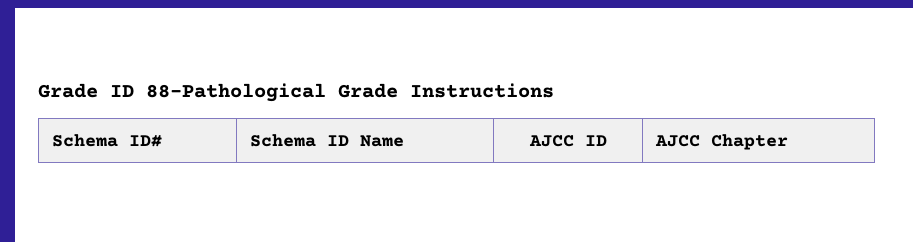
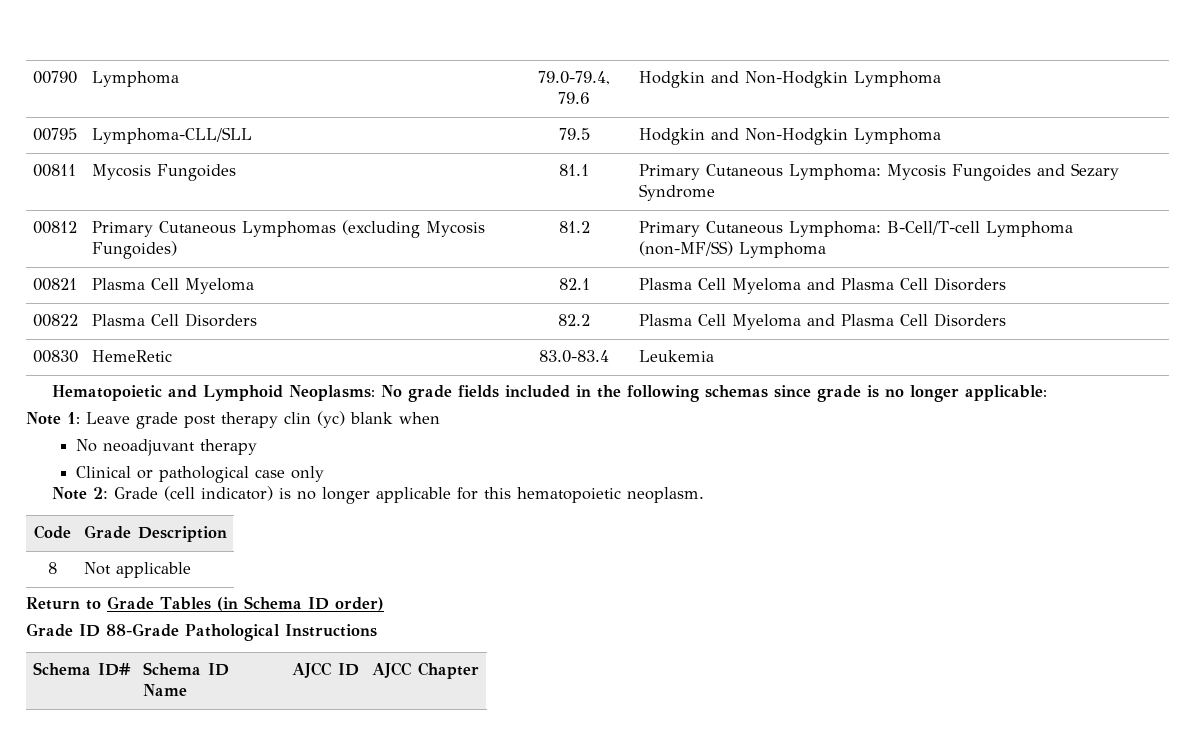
- Grade ID 88-Pathological Grade Instructions
+ 00790 | Lymphoma | 79.0-79.4, 79.6 | Hodgkin and Non-Hodgkin Lymphoma
+ 00795 | Lymphoma-CLL/SLL | 79.5 | Hodgkin and Non-Hodgkin Lymphoma
+ 00811 | Mycosis Fungoides | 81.1 | Primary Cutaneous Lymphoma: Mycosis Fungoides and Sezary Syndrome
+ 00812 | Primary Cutaneous Lymphomas (excluding Mycosis Fungoides) | 81.2 | Primary Cutaneous Lymphoma: B-Cell/T-cell Lymphoma (non-MF/SS) Lymphoma
+ 00821 | Plasma Cell Myeloma | 82.1 | Plasma Cell Myeloma and Plasma Cell Disorders
+ 00822 | Plasma Cell Disorders | 82.2 | Plasma Cell Myeloma and Plasma Cell Disorders
+ 00830 | HemeRetic | 83.0-83.4 | Leukemia
+ Hematopoietic and Lymphoid Neoplasms: No grade fields included in the following schemas since grade is no longer applicable:
+ Note 1: Leave grade post therapy clin (yc) blank when
+ No neoadjuvant therapy
+ Clinical or pathological case only
+ Note 2: Grade (cell indicator) is no longer applicable for this hematopoietic neoplasm.
+ Code | Grade Description
+ 8 | Not applicable
+ Return to Grade Tables (in Schema ID order)
+ Grade ID 88-Grade Pathological Instructions

